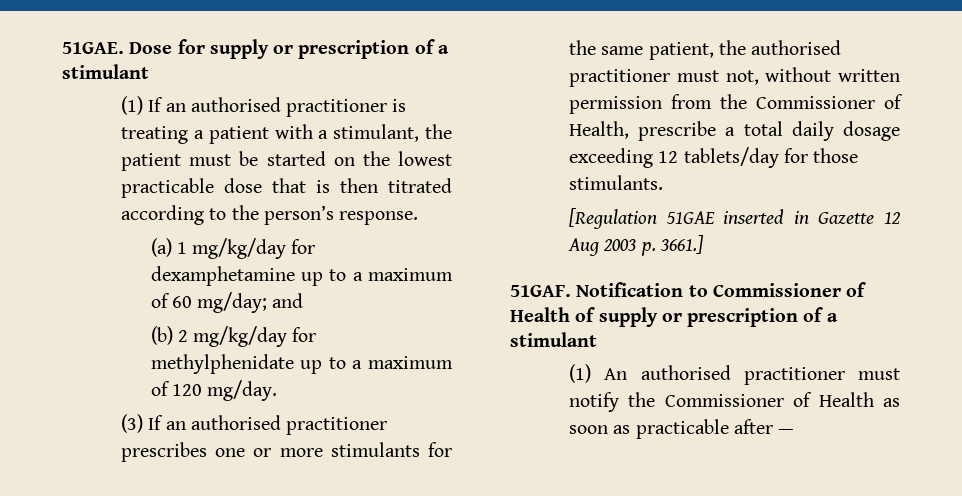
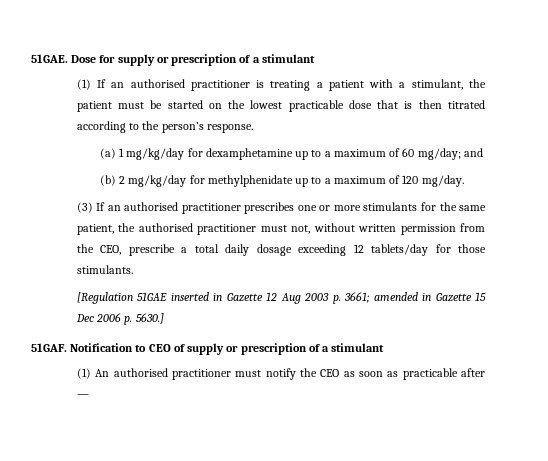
- (3) If an authorised practitioner prescribes one or more stimulants for the same patient, the authorised practitioner must not, without written permission from the Commissioner of Health, prescribe a total daily dosage exceeding 12 tablets/day for those stimulants.
+ (3) If an authorised practitioner prescribes one or more stimulants for the same patient, the authorised practitioner must not, without written permission from the CEO, prescribe a total daily dosage exceeding 12 tablets/day for those stimulants.
- [Regulation 51GAE inserted in Gazette 12 Aug 2003 p. 3661.]
+ [Regulation 51GAE inserted in Gazette 12 Aug 2003 p. 3661; amended in Gazette 15 Dec 2006 p. 5630.]
- Notification to Commissioner of Health of supply or prescription of a stimulant
+ Notification to CEO of supply or prescription of a stimulant
- (1) An authorised practitioner must notify the Commissioner of Health as soon as practicable after —
+ (1) An authorised practitioner must notify the CEO as soon as practicable after —

